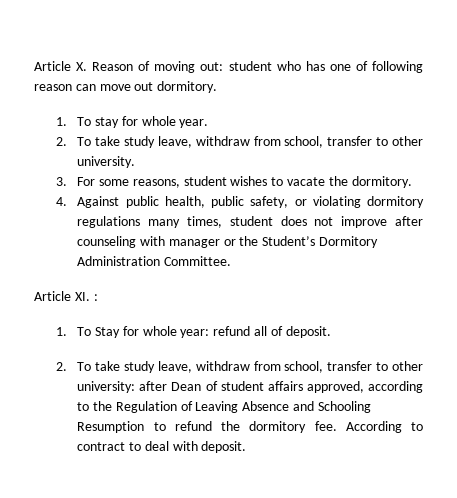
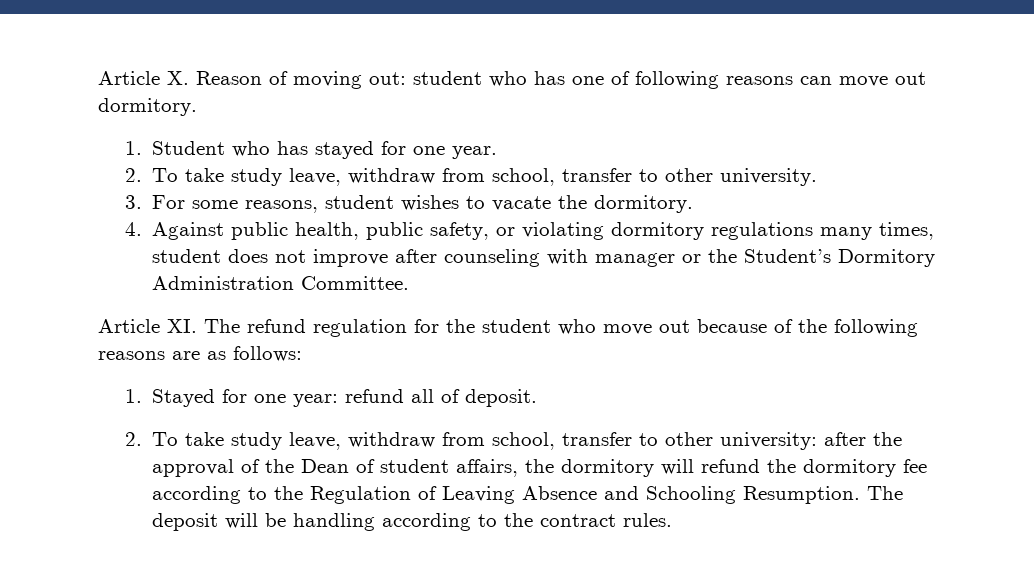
- Article X. Reason of moving out: student who has one of following reason can move out dormitory.
+ Article X. Reason of moving out: student who has one of following reasons can move out dormitory.
- 1. To stay for whole year.
+ 1. Student who has stayed for one year.
- Article XI. :
- 1. To Stay for whole year: refund all of deposit.
+ Article XI. The refund regulation for the student who move out because of the following reasons are as follows:
+ 1. Stayed for one year: refund all of deposit.
- 2. To take study leave, withdraw from school, transfer to other university: after Dean of student affairs approved, according to the Regulation of Leaving Absence and Schooling Resumption to refund the dormitory fee. According to contract to deal with deposit.
+ 2. To take study leave, withdraw from school, transfer to other university: after the approval of the Dean of student affairs, the dormitory will refund the dormitory fee according to the Regulation of Leaving Absence and Schooling Resumption. The deposit will be handling according to the contract rules.

